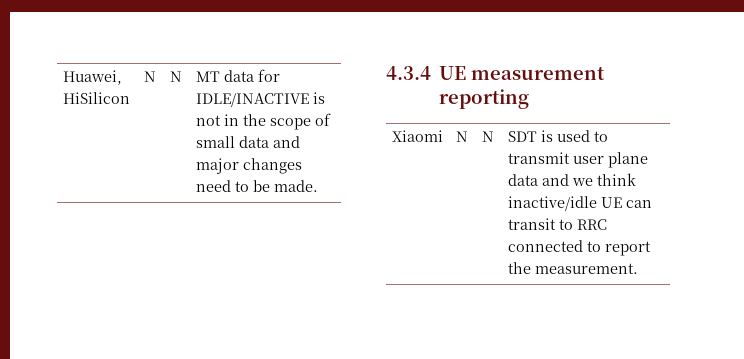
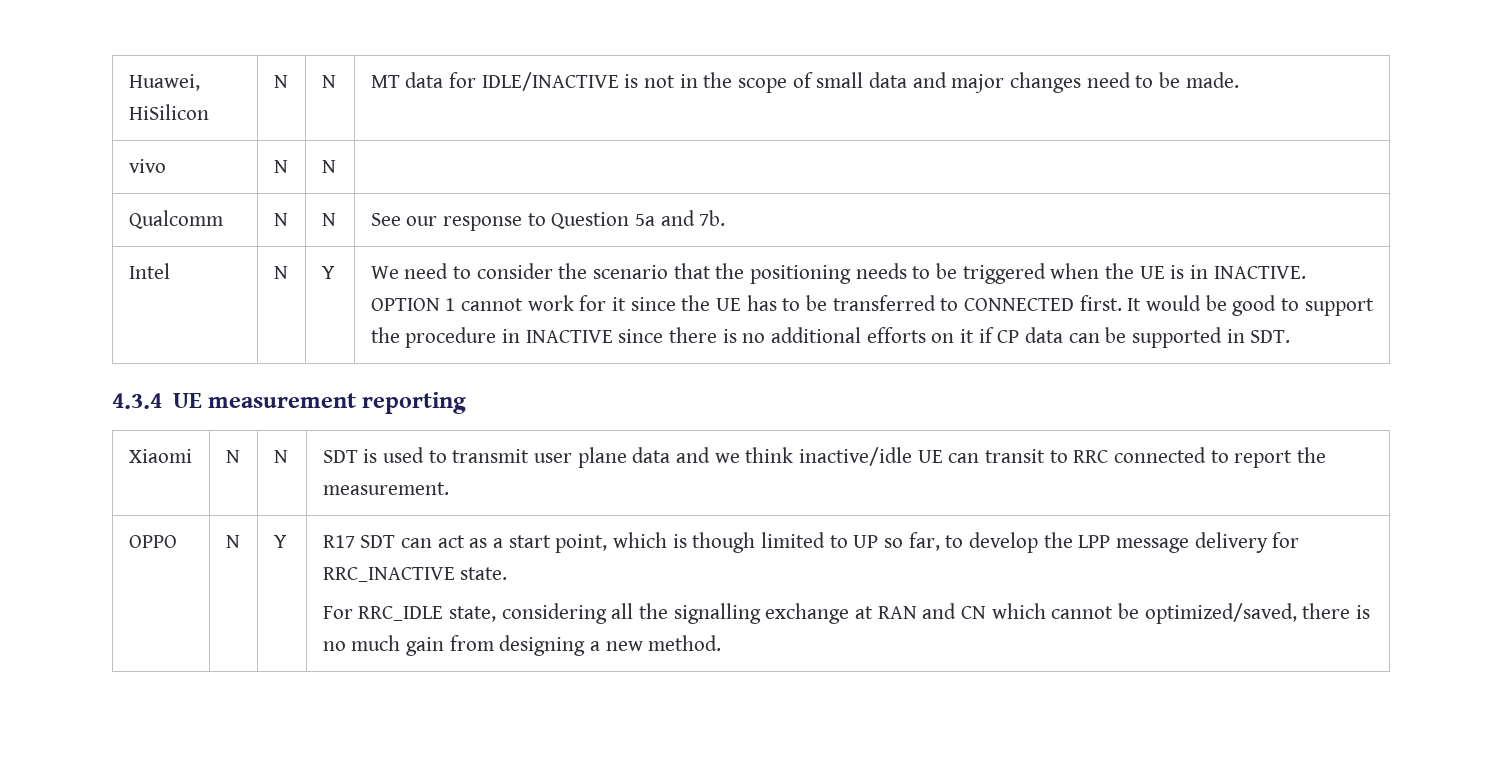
+ vivo | N | N |
+ Qualcomm | N | N | See our response to Question 5a and 7b.
+ Intel | N | Y | We need to consider the scenario that the positioning needs to be triggered when the UE is in INACTIVE. OPTION 1 cannot work for it since the UE has to be transferred to CONNECTED first. It would be good to support the procedure in INACTIVE since there is no additional efforts on it if CP data can be supported in SDT.
+ OPPO | N | Y | R17 SDT can act as a start point, which is though limited to UP so far, to develop the LPP message delivery for RRC_INACTIVE state.
+ For RRC_IDLE state, considering all the signalling exchange at RAN and CN which cannot be optimized/saved, there is no much gain from designing a new method.

